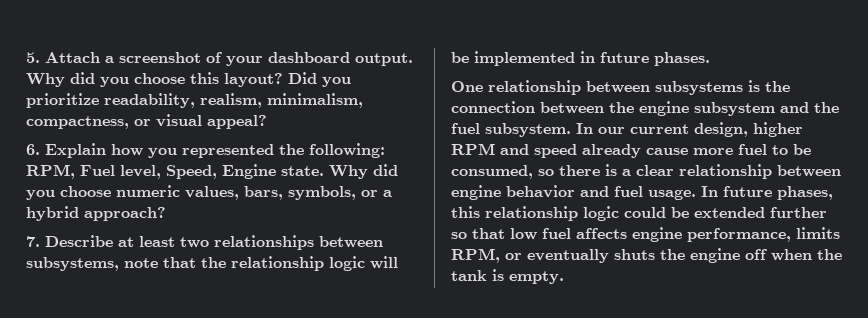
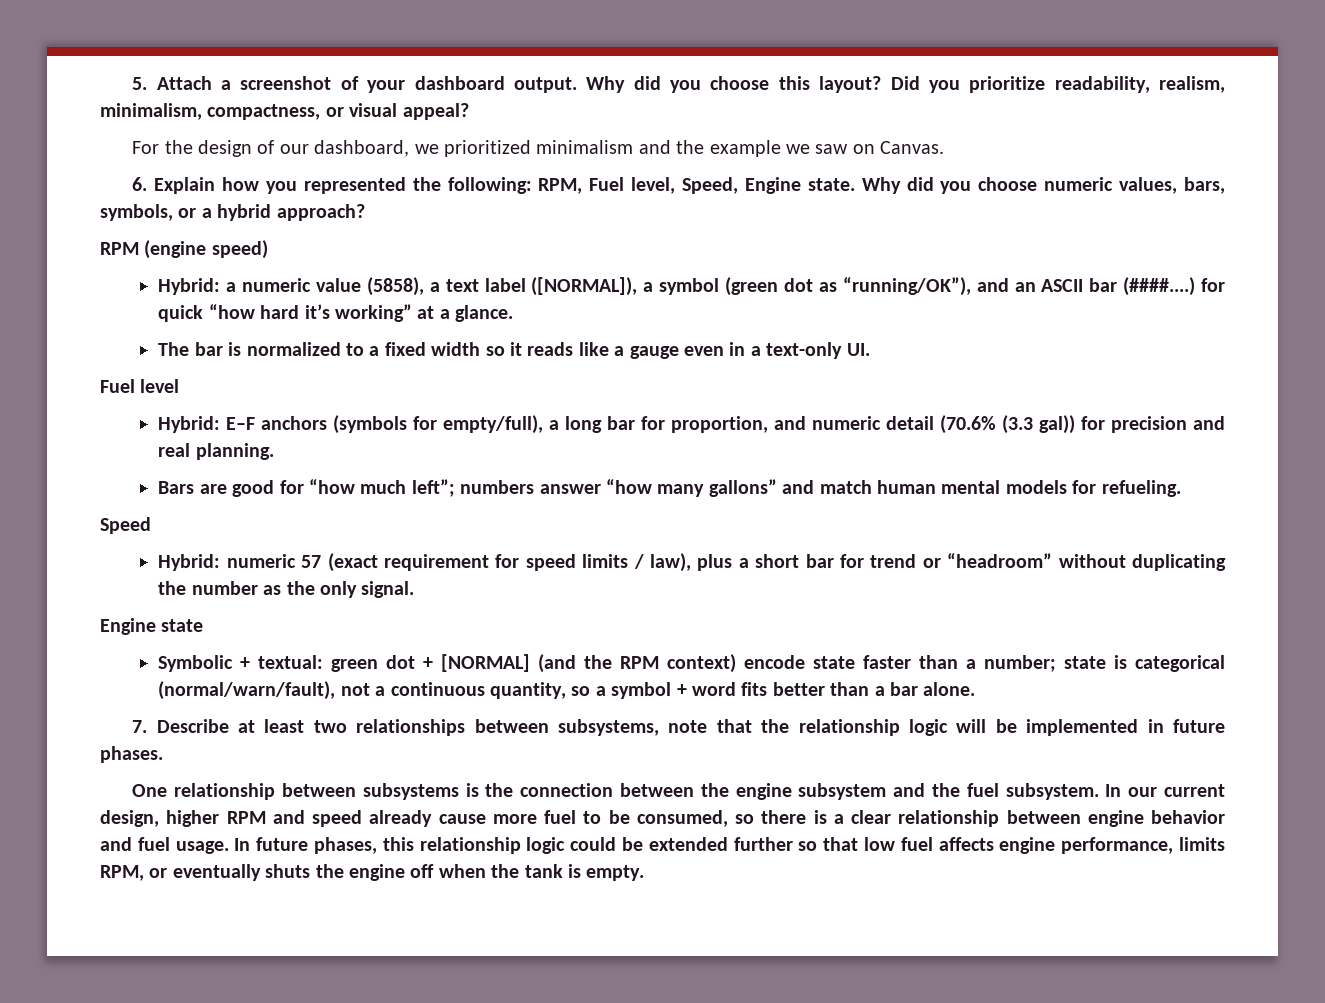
+ For the design of our dashboard, we prioritized minimalism and the example we saw on Canvas.
+ RPM (engine speed)
+ Hybrid: a numeric value (5858), a text label ([NORMAL]), a symbol (green dot as “running/OK”), and an ASCII bar (####....) for quick “how hard it’s working” at a glance.
+ The bar is normalized to a fixed width so it reads like a gauge even in a text-only UI.
+ Fuel level
+ Hybrid: E–F anchors (symbols for empty/full), a long bar for proportion, and numeric detail (70.6% (3.3 gal)) for precision and real planning.
+ Bars are good for “how much left”; numbers answer “how many gallons” and match human mental models for refueling.
+ Speed
+ Hybrid: numeric 57 (exact requirement for speed limits / law), plus a short bar for trend or “headroom” without duplicating the number as the only signal.
+ Engine state
+ Symbolic + textual: green dot + [NORMAL] (and the RPM context) encode state faster than a number; state is categorical (normal/warn/fault), not a continuous quantity, so a symbol + word fits better than a bar alone.

